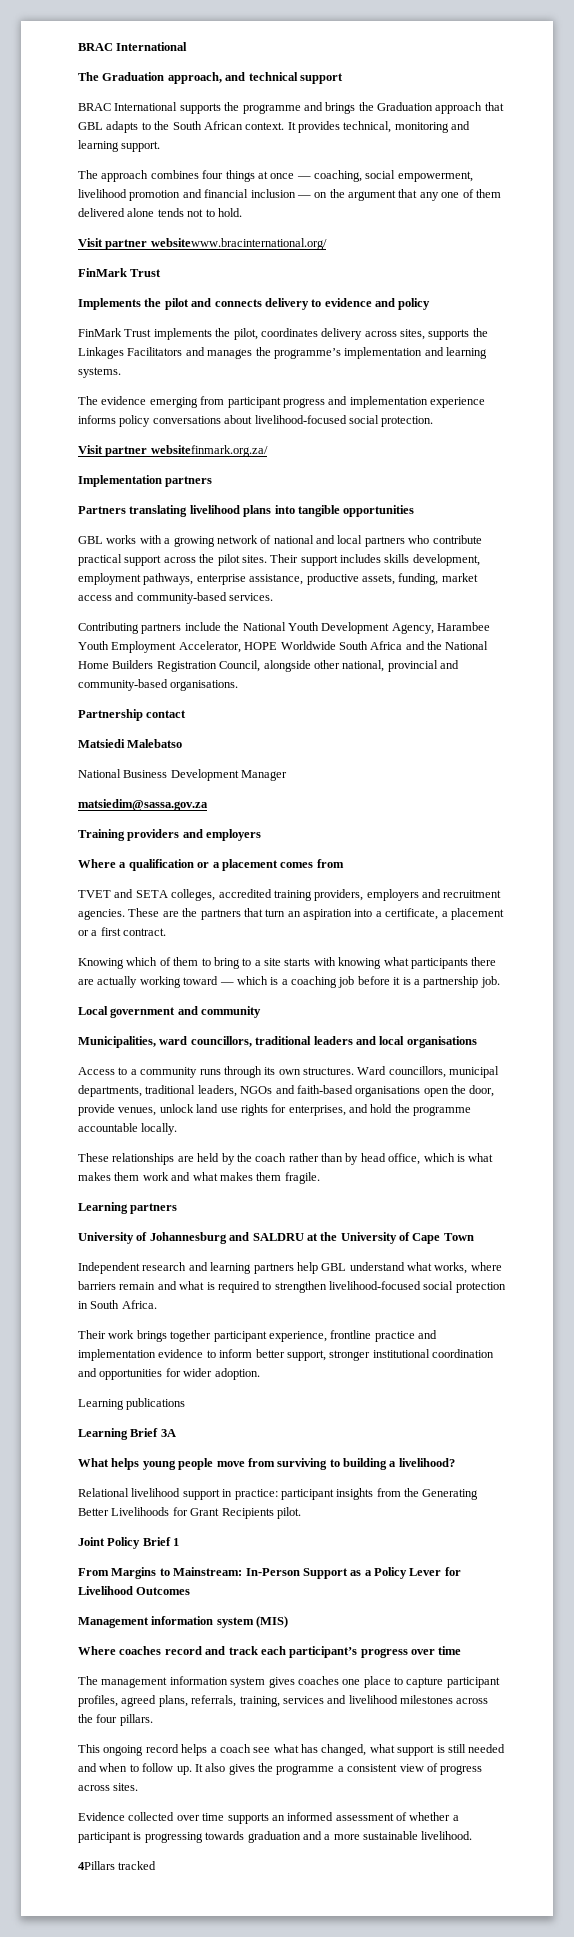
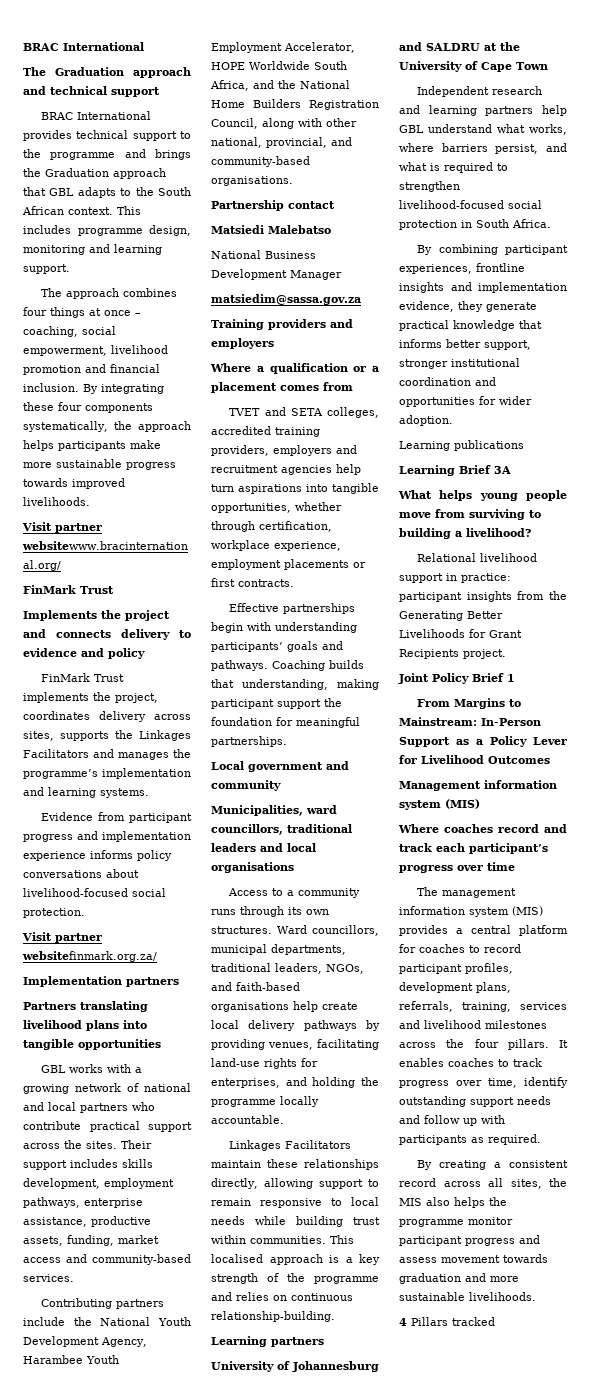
- The Graduation approach, and technical support
+ The Graduation approach and technical support
- BRAC International supports the programme and brings the Graduation approach that GBL adapts to the South African context.
+ BRAC International provides technical support to the programme and brings the Graduation approach that GBL adapts to the South African context.
- It provides technical, monitoring and learning support.
+ This includes programme design, monitoring and learning support.
- The approach combines four things at once — coaching, social empowerment, livelihood promotion and financial inclusion — on the argument that any one of them delivered alone tends not to hold.
+ The approach combines four things at once – coaching, social empowerment, livelihood promotion and financial inclusion. By integrating these four components systematically, the approach helps participants make more sustainable progress towards improved livelihoods.
- Implements the pilot and connects delivery to evidence and policy
+ Implements the project and connects delivery to evidence and policy
- FinMark Trust implements the pilot, coordinates delivery across sites, supports the Linkages Facilitators and manages the programme’s implementation and learning systems.
+ FinMark Trust implements the project, coordinates delivery across sites, supports the Linkages Facilitators and manages the programme’s implementation and learning systems.
- The evidence emerging from participant progress and implementation experience informs policy conversations about livelihood-focused social protection.
+ Evidence from participant progress and implementation experience informs policy conversations about livelihood-focused social protection.
- GBL works with a growing network of national and local partners who contribute practical support across the pilot sites.
+ GBL works with a growing network of national and local partners who contribute practical support across the sites.
- Contributing partners include the National Youth Development Agency, Harambee Youth Employment Accelerator, HOPE Worldwide South Africa and the National Home Builders Registration Council, alongside other national, provincial and community-based organisations.
+ Contributing partners include the National Youth Development Agency, Harambee Youth Employment Accelerator, HOPE Worldwide South Africa, and the National Home Builders Registration Council, along with other national, provincial, and community-based organisations.
- TVET and SETA colleges, accredited training providers, employers and recruitment agencies. These are the partners that turn an aspiration into a certificate, a placement or a first contract.
- Knowing which of them to bring to a site starts with knowing what participants there are actually working toward — which is a coaching job before it is a partnership job.
+ TVET and SETA colleges, accredited training providers, employers and recruitment agencies help turn aspirations into tangible opportunities, whether through certification, workplace experience, employment placements or first contracts.
+ Effective partnerships begin with understanding participants’ goals and pathways. Coaching builds that understanding, making participant support the foundation for meaningful partnerships.
- Ward councillors, municipal departments, traditional leaders, NGOs and faith-based organisations open the door, provide venues, unlock land use rights for enterprises, and hold the programme accountable locally.
- These relationships are held by the coach rather than by head office, which is what makes them work and what makes them fragile.
+ Ward councillors, municipal departments, traditional leaders, NGOs, and faith-based organisations help create local delivery pathways by providing venues, facilitating land-use rights for enterprises, and holding the programme locally accountable.
+ Linkages Facilitators maintain these relationships directly, allowing support to remain responsive to local needs while building trust within communities. This localised approach is a key strength of the programme and relies on continuous relationship-building.
- Independent research and learning partners help GBL understand what works, where barriers remain and what is required to strengthen livelihood-focused social protection in South Africa.
+ Independent research and learning partners help GBL understand what works, where barriers persist, and what is required to strengthen livelihood-focused social protection in South Africa.
- Their work brings together participant experience, frontline practice and implementation evidence to inform better support, stronger institutional coordination and opportunities for wider adoption.
+ By combining participant experiences, frontline insights and implementation evidence, they generate practical knowledge that informs better support, stronger institutional coordination and opportunities for wider adoption.
- Relational livelihood support in practice: participant insights from the Generating Better Livelihoods for Grant Recipients pilot.
+ Relational livelihood support in practice: participant insights from the Generating Better Livelihoods for Grant Recipients project.
- The management information system gives coaches one place to capture participant profiles, agreed plans, referrals, training, services and livelihood milestones across the four pillars.
- This ongoing record helps a coach see what has changed, what support is still needed and when to follow up. It also gives the programme a consistent view of progress across sites.
- Evidence collected over time supports an informed assessment of whether a participant is progressing towards graduation and a more sustainable livelihood.
- 4Pillars tracked
+ The management information system (MIS) provides a central platform for coaches to record participant profiles, development plans, referrals, training, services and livelihood milestones across the four pillars. It enables coaches to track progress over time, identify outstanding support needs and follow up with participants as required.
+ By creating a consistent record across all sites, the MIS also helps the programme monitor participant progress and assess movement towards graduation and more sustainable livelihoods.
+ 4 Pillars tracked

